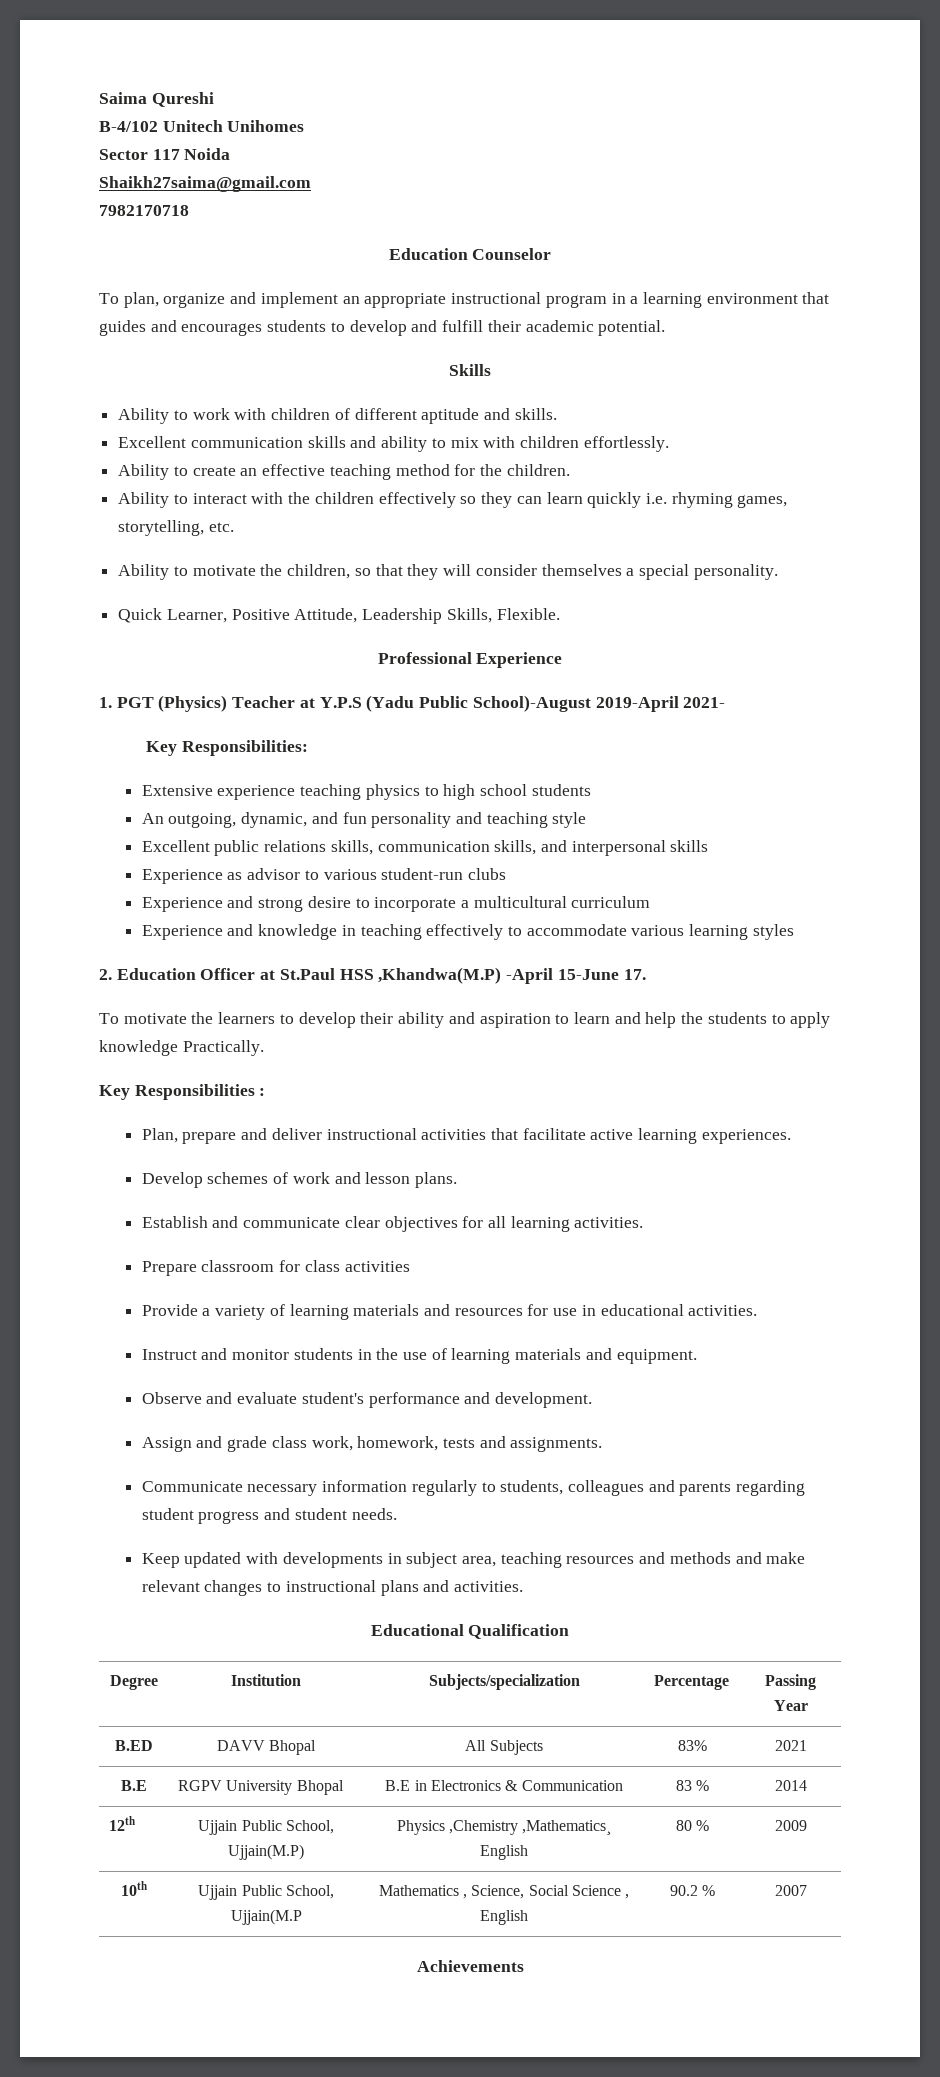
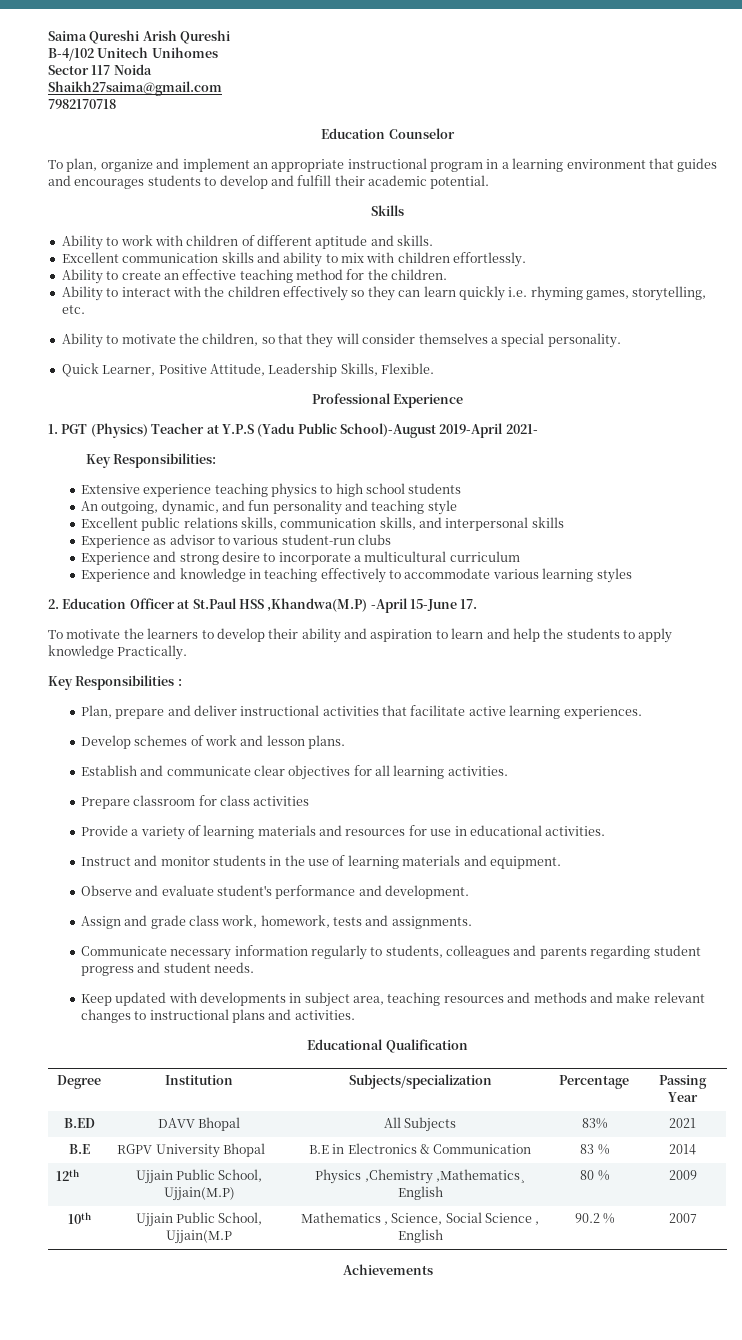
- Saima Qureshi
+ Saima Qureshi Arish Qureshi

